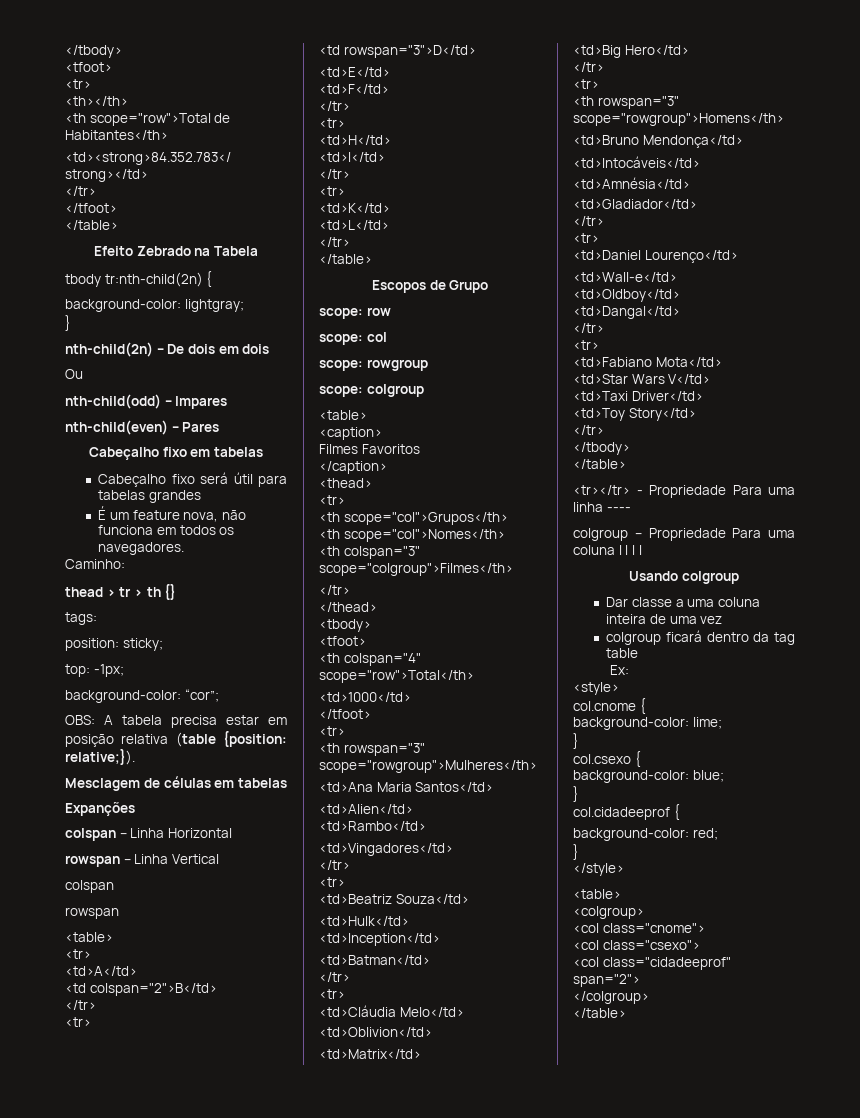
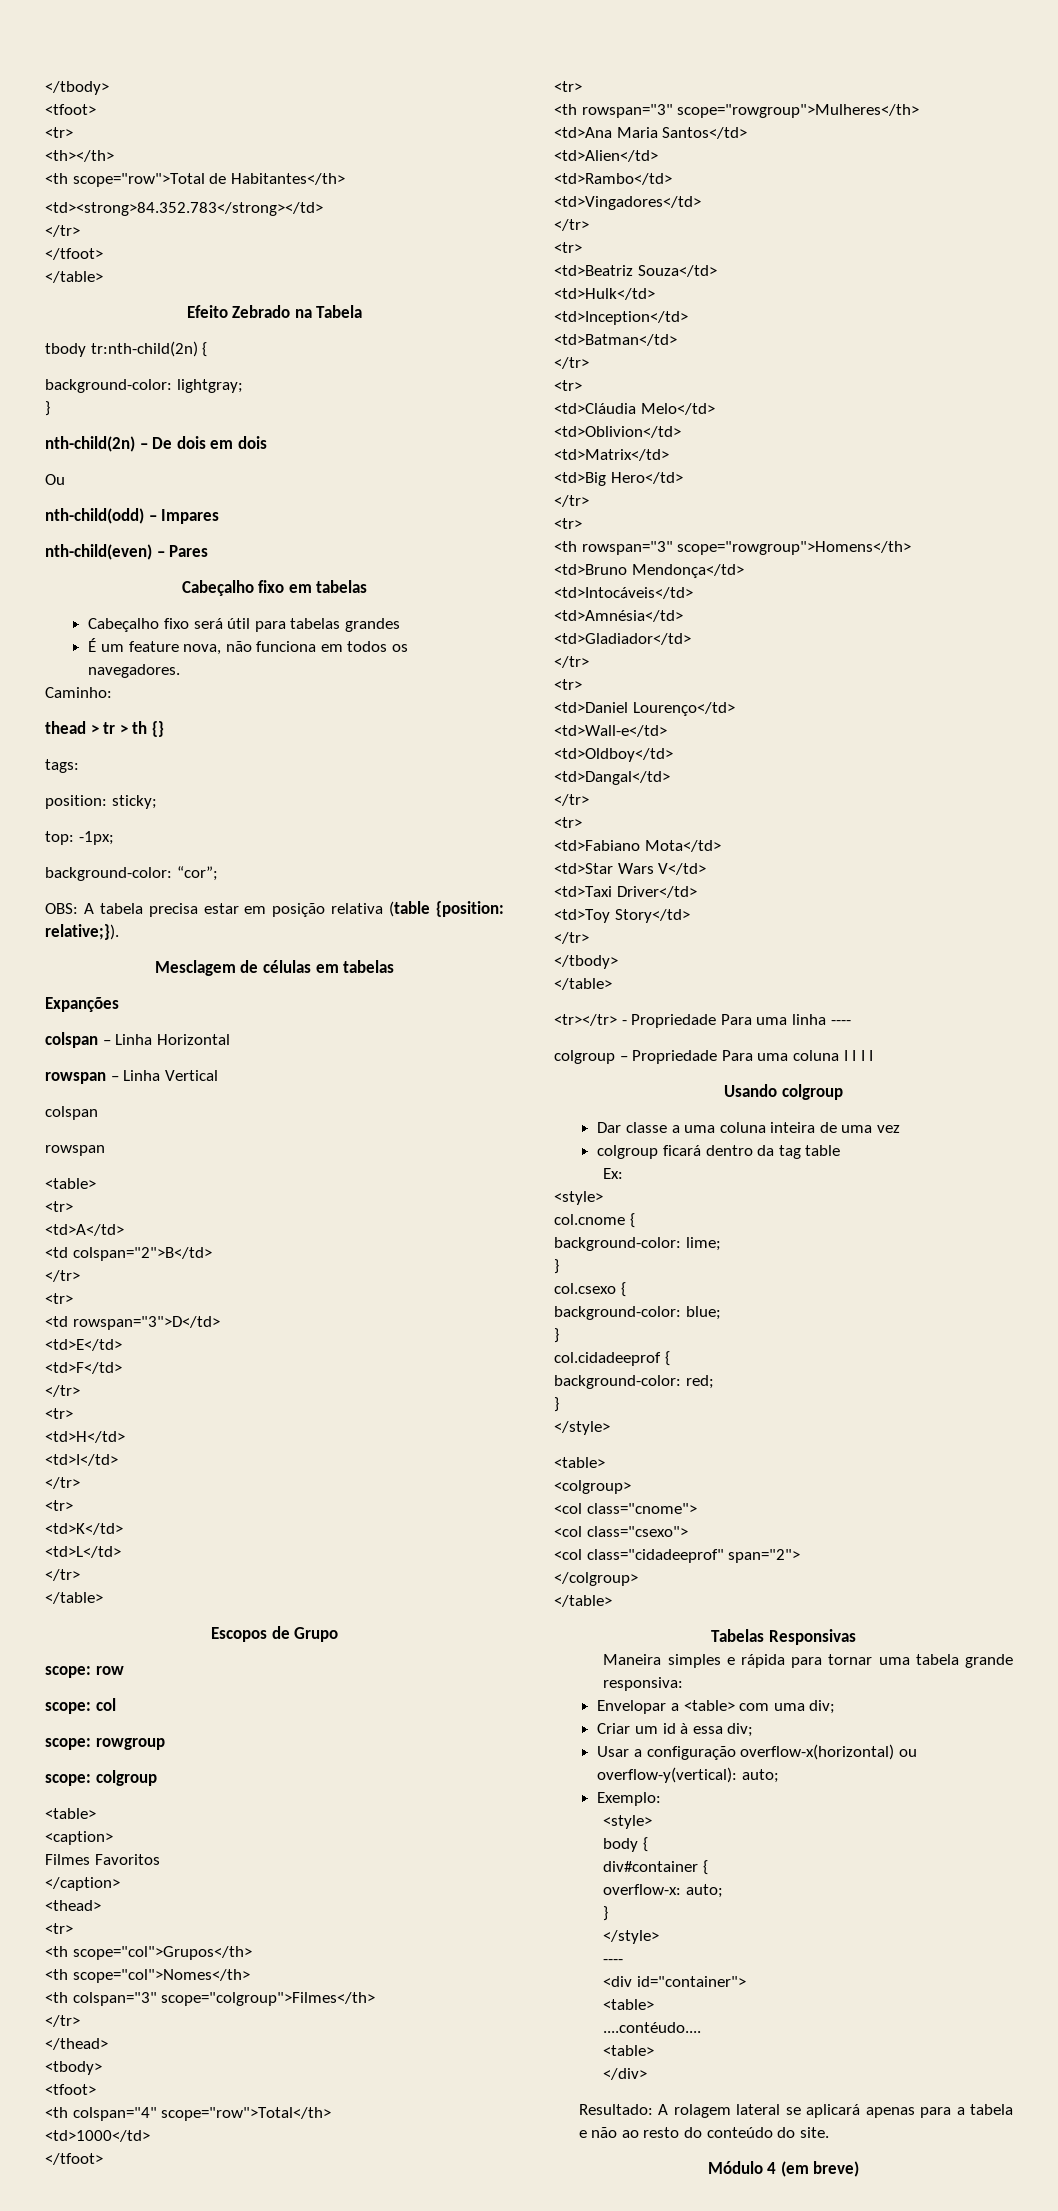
+ Tabelas Responsivas
+ Maneira simples e rápida para tornar uma tabela grande responsiva:
+ Envelopar a <table> com uma div;
+ Criar um id à essa div;
+ Usar a configuração overflow-x(horizontal) ou overflow-y(vertical): auto;
+ Exemplo:
+ <style>
+ body {
+ div#container {
+ overflow-x: auto;
+ }
+ </style>
+ ----
+ <div id="container">
+ <table>
+ ....contéudo....
+ <table>
+ </div>
+ Resultado: A rolagem lateral se aplicará apenas para a tabela e não ao resto do conteúdo do site.
+ Módulo 4 (em breve)

